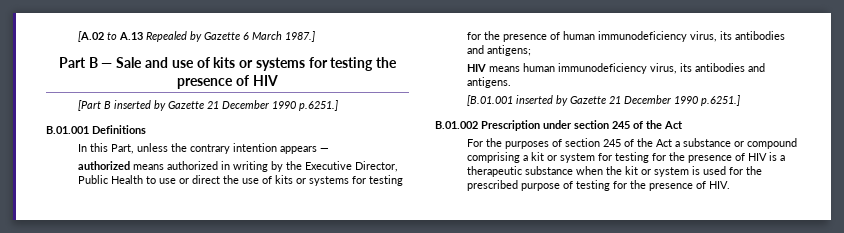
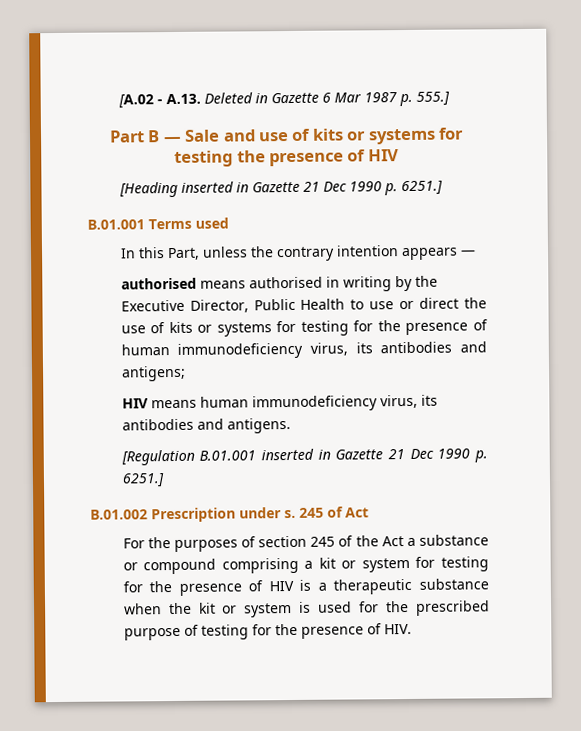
- [A.02 to A.13 Repealed by Gazette 6 March 1987.]
+ [A.02 - A.13. Deleted in Gazette 6 Mar 1987 p. 555.]
- [Part B inserted by Gazette 21 December 1990 p.6251.]
- B.01.001 Definitions
+ [Heading inserted in Gazette 21 Dec 1990 p. 6251.]
+ B.01.001 Terms used
- authorized means authorized in writing by the Executive Director, Public Health to use or direct the use of kits or systems for testing for the presence of human immunodeficiency virus, its antibodies and antigens;
+ authorised means authorised in writing by the Executive Director, Public Health to use or direct the use of kits or systems for testing for the presence of human immunodeficiency virus, its antibodies and antigens;
- [B.01.001 inserted by Gazette 21 December 1990 p.6251.]
+ [Regulation B.01.001 inserted in Gazette 21 Dec 1990 p. 6251.]
- B.01.002 Prescription under section 245 of the Act
+ B.01.002 Prescription under s. 245 of Act

